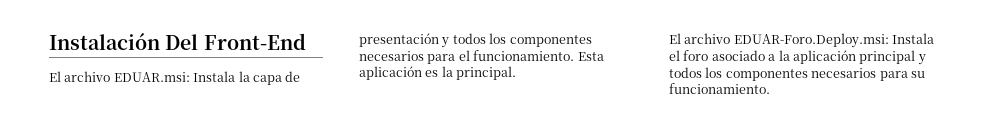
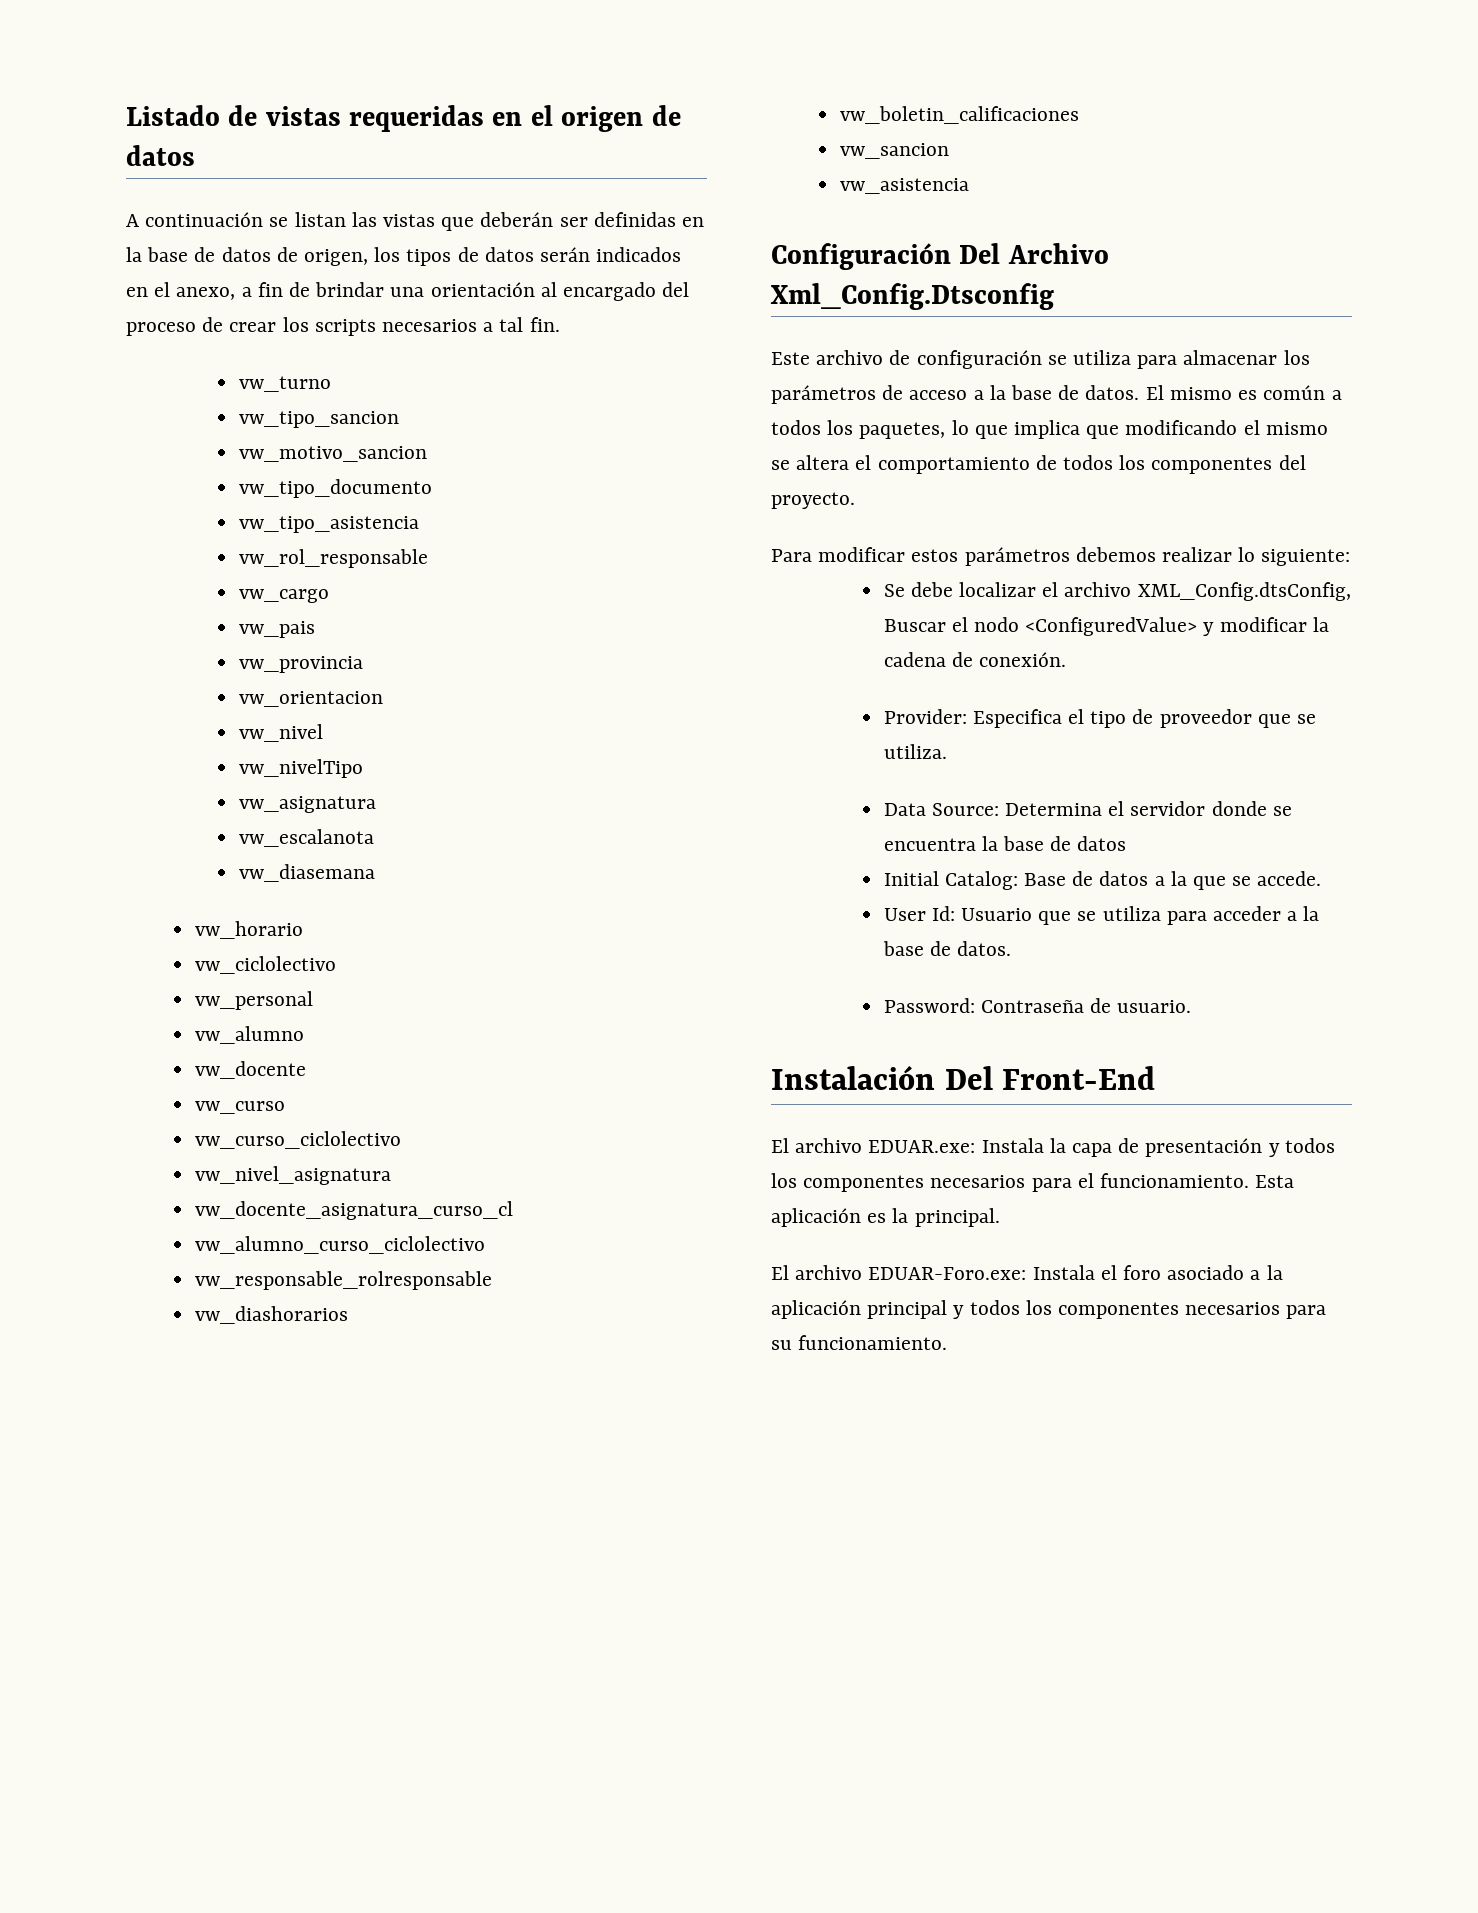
+ Listado de vistas requeridas en el origen de datos
+ A continuación se listan las vistas que deberán ser definidas en la base de datos de origen, los tipos de datos serán indicados en el anexo, a fin de brindar una orientación al encargado del proceso de crear los scripts necesarios a tal fin.
+ vw_turno
+ vw_tipo_sancion
+ vw_motivo_sancion
+ vw_tipo_documento
+ vw_tipo_asistencia
+ vw_rol_responsable
+ vw_cargo
+ vw_pais
+ vw_provincia
+ vw_orientacion
+ vw_nivel
+ vw_nivelTipo
+ vw_asignatura
+ vw_escalanota
+ vw_diasemana
+ vw_horario
+ vw_ciclolectivo
+ vw_personal
+ vw_alumno
+ vw_docente
+ vw_curso
+ vw_curso_ciclolectivo
+ vw_nivel_asignatura
+ vw_docente_asignatura_curso_cl
+ vw_alumno_curso_ciclolectivo
+ vw_responsable_rolresponsable
+ vw_diashorarios
+ vw_boletin_calificaciones
+ vw_sancion
+ vw_asistencia
+ Configuración Del Archivo Xml_Config.Dtsconfig
+ Este archivo de configuración se utiliza para almacenar los parámetros de acceso a la base de datos. El mismo es común a todos los paquetes, lo que implica que modificando el mismo se altera el comportamiento de todos los componentes del proyecto.
+ Para modificar estos parámetros debemos realizar lo siguiente:
+ Se debe localizar el archivo XML_Config.dtsConfig, Buscar el nodo <ConfiguredValue> y modificar la cadena de conexión.
+ Provider: Especifica el tipo de proveedor que se utiliza.
+ Data Source: Determina el servidor donde se encuentra la base de datos
+ Initial Catalog: Base de datos a la que se accede.
+ User Id: Usuario que se utiliza para acceder a la base de datos.
+ Password: Contraseña de usuario.
- El archivo EDUAR.msi: Instala la capa de presentación y todos los componentes necesarios para el funcionamiento.
+ El archivo EDUAR.exe: Instala la capa de presentación y todos los componentes necesarios para el funcionamiento.
- El archivo EDUAR-Foro.Deploy.msi: Instala el foro asociado a la aplicación principal y todos los componentes necesarios para su funcionamiento.
+ El archivo EDUAR-Foro.exe: Instala el foro asociado a la aplicación principal y todos los componentes necesarios para su funcionamiento.

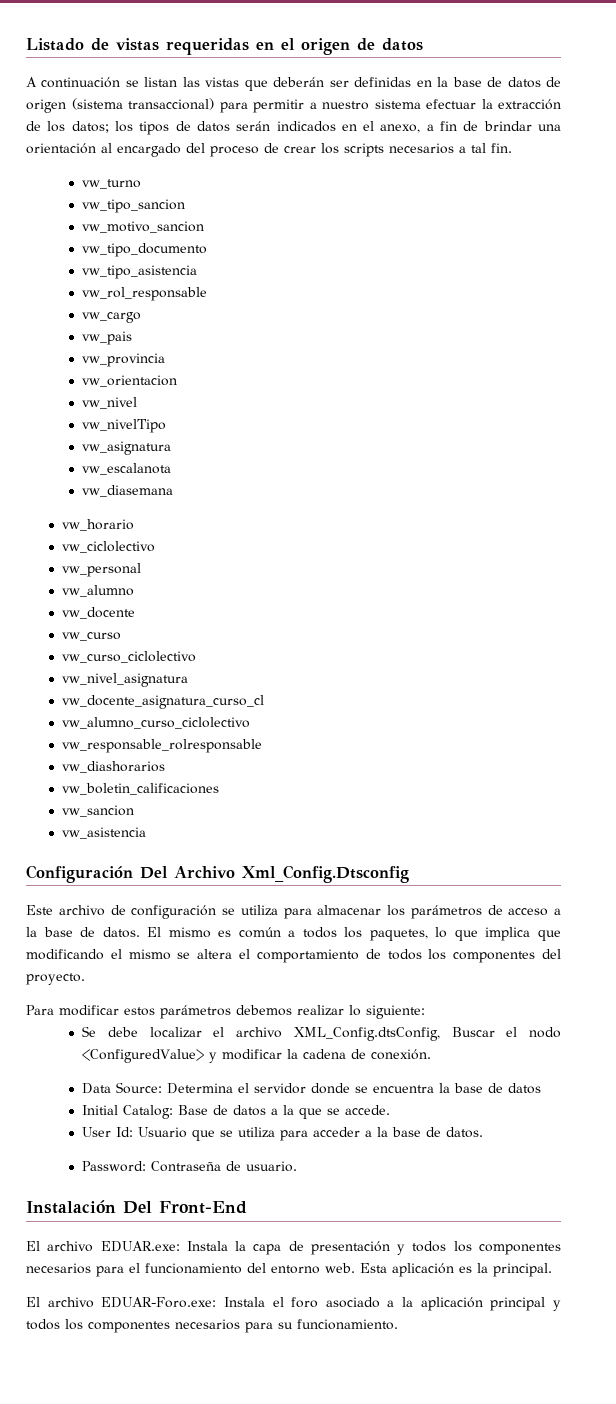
- A continuación se listan las vistas que deberán ser definidas en la base de datos de origen, los tipos de datos serán indicados en el anexo, a fin de brindar una orientación al encargado del proceso de crear los scripts necesarios a tal fin.
+ A continuación se listan las vistas que deberán ser definidas en la base de datos de origen (sistema transaccional) para permitir a nuestro sistema efectuar la extracción de los datos; los tipos de datos serán indicados en el anexo, a fin de brindar una orientación al encargado del proceso de crear los scripts necesarios a tal fin.
- Provider: Especifica el tipo de proveedor que se utiliza.
- El archivo EDUAR.exe: Instala la capa de presentación y todos los componentes necesarios para el funcionamiento.
+ El archivo EDUAR.exe: Instala la capa de presentación y todos los componentes necesarios para el funcionamiento del entorno web.

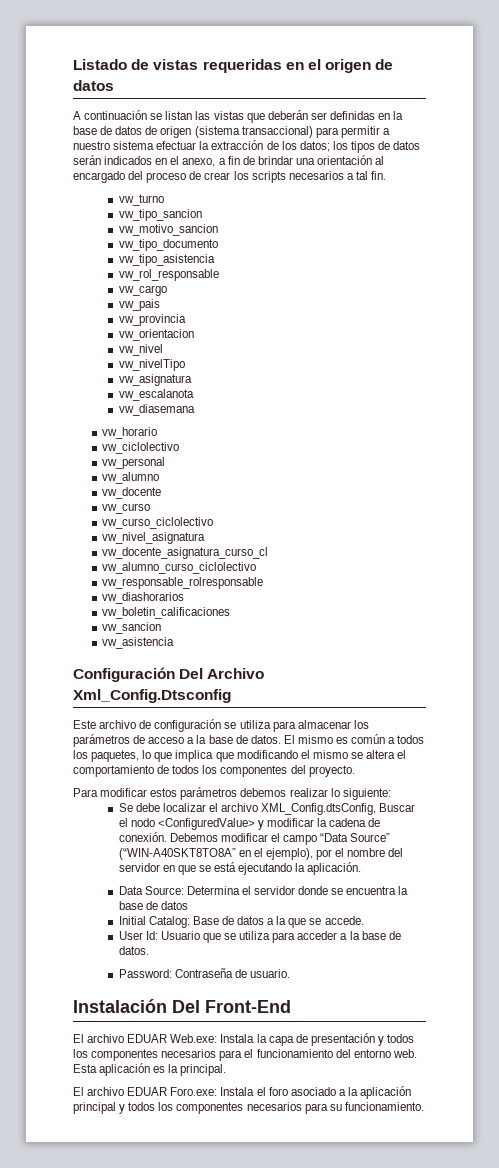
+ Debemos modificar el campo “Data Source” (“WIN-A40SKT8TO8A” en el ejemplo), por el nombre del servidor en que se está ejecutando la aplicación.
- El archivo EDUAR.exe: Instala la capa de presentación y todos los componentes necesarios para el funcionamiento del entorno web.
+ El archivo EDUAR Web.exe: Instala la capa de presentación y todos los componentes necesarios para el funcionamiento del entorno web.
- El archivo EDUAR-Foro.exe: Instala el foro asociado a la aplicación principal y todos los componentes necesarios para su funcionamiento.
+ El archivo EDUAR Foro.exe: Instala el foro asociado a la aplicación principal y todos los componentes necesarios para su funcionamiento.

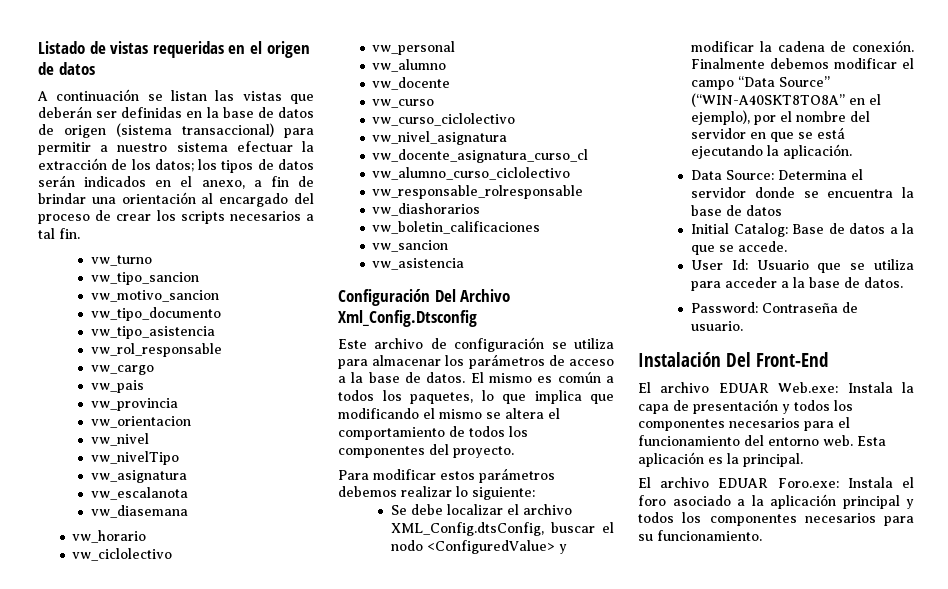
- Se debe localizar el archivo XML_Config.dtsConfig, Buscar el nodo <ConfiguredValue> y modificar la cadena de conexión.
+ Se debe localizar el archivo XML_Config.dtsConfig, buscar el nodo <ConfiguredValue> y modificar la cadena de conexión.
- Debemos modificar el campo “Data Source” (“WIN-A40SKT8TO8A” en el ejemplo), por el nombre del servidor en que se está ejecutando la aplicación.
+ Finalmente debemos modificar el campo “Data Source” (“WIN-A40SKT8TO8A” en el ejemplo), por el nombre del servidor en que se está ejecutando la aplicación.

